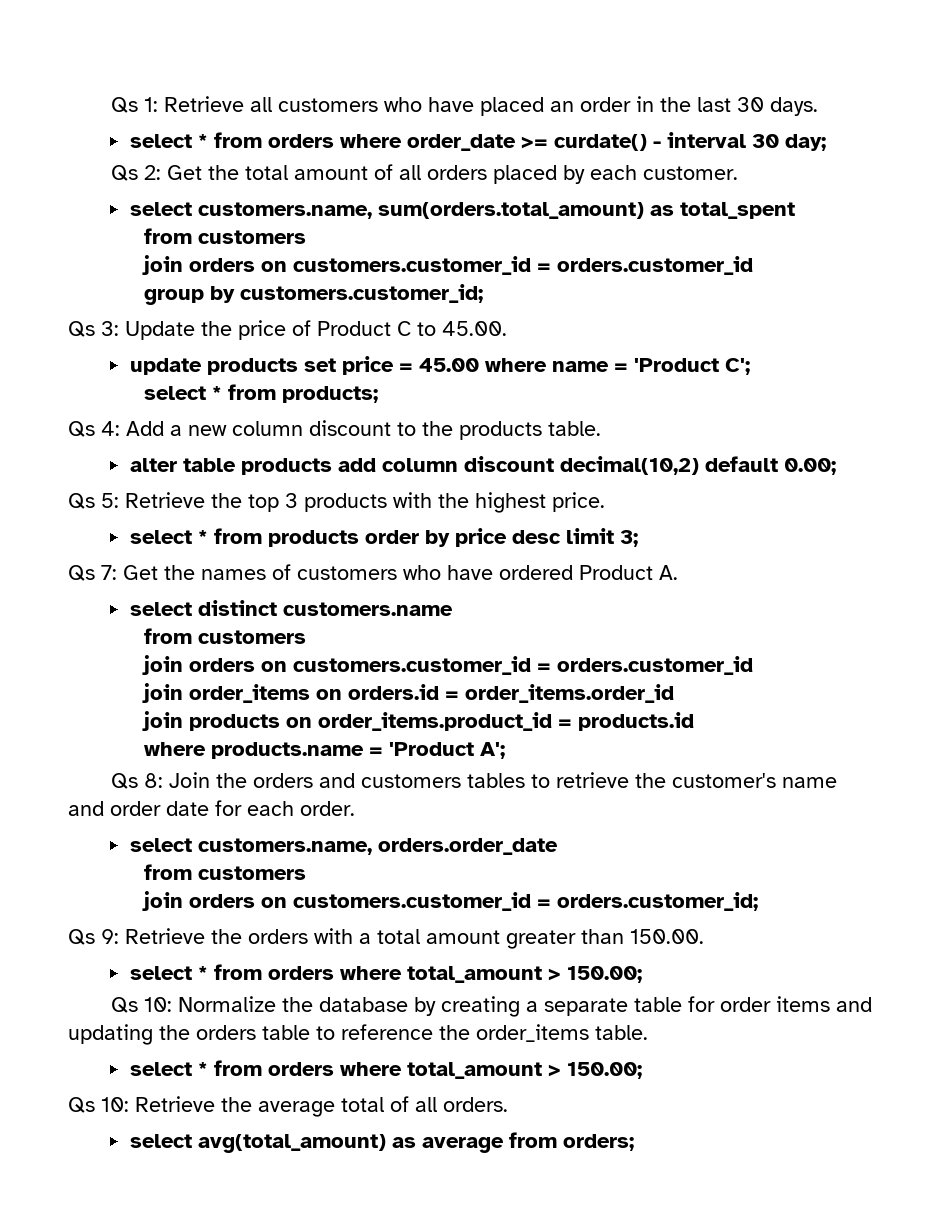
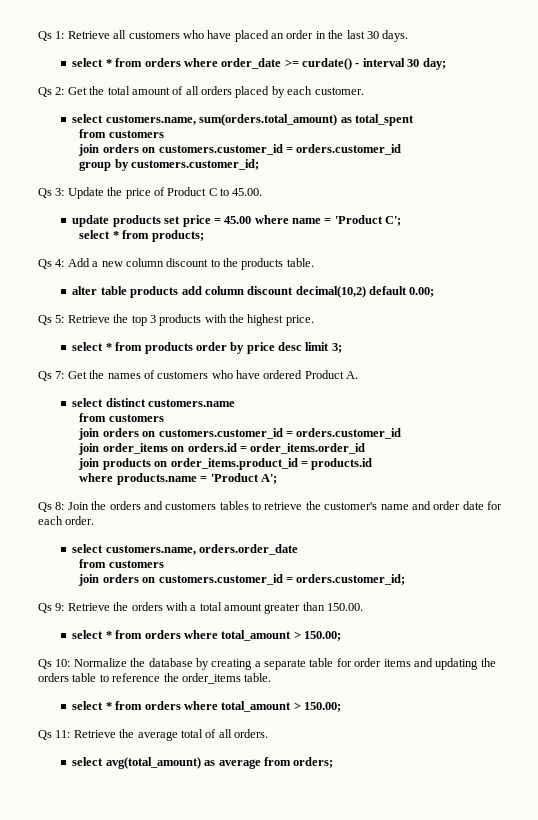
- Qs 10: Retrieve the average total of all orders.
+ Qs 11: Retrieve the average total of all orders.

